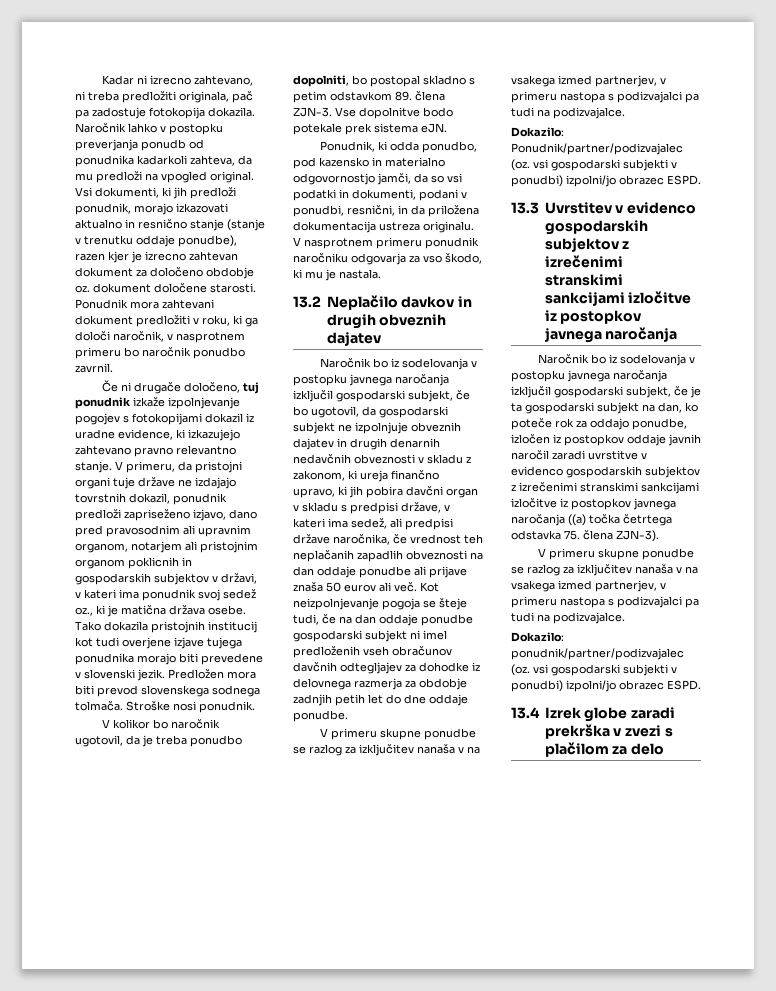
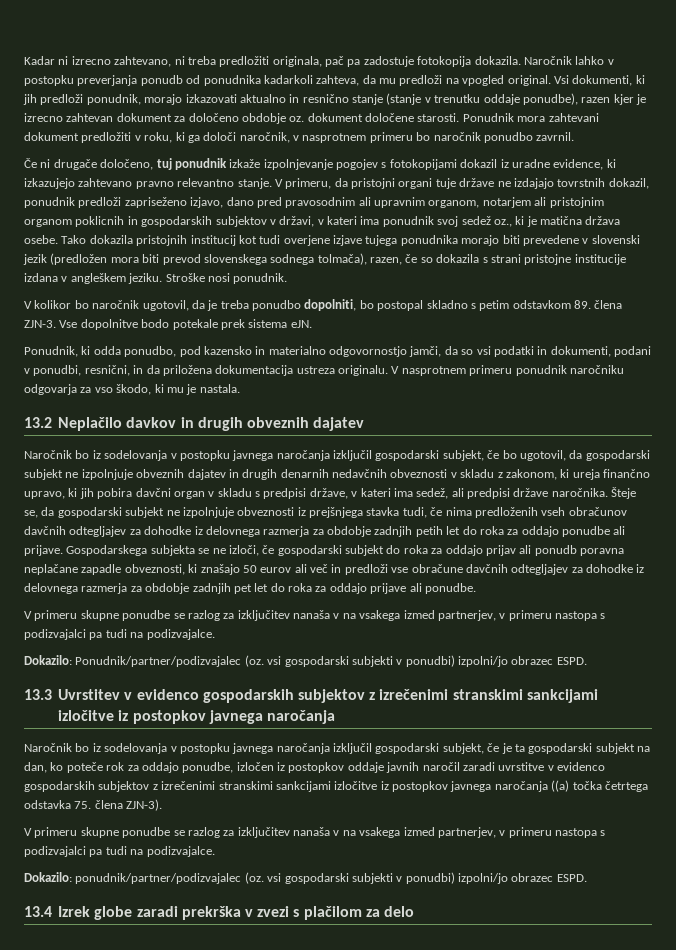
- Tako dokazila pristojnih institucij kot tudi overjene izjave tujega ponudnika morajo biti prevedene v slovenski jezik. Predložen mora biti prevod slovenskega sodnega tolmača.
+ Tako dokazila pristojnih institucij kot tudi overjene izjave tujega ponudnika morajo biti prevedene v slovenski jezik (predložen mora biti prevod slovenskega sodnega tolmača), razen, če so dokazila s strani pristojne institucije izdana v angleškem jeziku.
- Naročnik bo iz sodelovanja v postopku javnega naročanja izključil gospodarski subjekt, če bo ugotovil, da gospodarski subjekt ne izpolnjuje obveznih dajatev in drugih denarnih nedavčnih obveznosti v skladu z zakonom, ki ureja finančno upravo, ki jih pobira davčni organ v skladu s predpisi države, v kateri ima sedež, ali predpisi države naročnika, če vrednost teh neplačanih zapadlih obveznosti na dan oddaje ponudbe ali prijave znaša 50 eurov ali več. Kot neizpolnjevanje pogoja se šteje tudi, če na dan oddaje ponudbe gospodarski subjekt ni imel predloženih vseh obračunov davčnih odtegljajev za dohodke iz delovnega razmerja za obdobje zadnjih petih let do dne oddaje ponudbe.
+ Naročnik bo iz sodelovanja v postopku javnega naročanja izključil gospodarski subjekt, če bo ugotovil, da gospodarski subjekt ne izpolnjuje obveznih dajatev in drugih denarnih nedavčnih obveznosti v skladu z zakonom, ki ureja finančno upravo, ki jih pobira davčni organ v skladu s predpisi države, v kateri ima sedež, ali predpisi države naročnika. Šteje se, da gospodarski subjekt ne izpolnjuje obveznosti iz prejšnjega stavka tudi, če nima predloženih vseh obračunov davčnih odtegljajev za dohodke iz delovnega razmerja za obdobje zadnjih petih let do roka za oddajo ponudbe ali prijave. Gospodarskega subjekta se ne izloči, če gospodarski subjekt do roka za oddajo prijav ali ponudb poravna neplačane zapadle obveznosti, ki znašajo 50 eurov ali več in predloži vse obračune davčnih odtegljajev za dohodke iz delovnega razmerja za obdobje zadnjih pet let do roka za oddajo prijave ali ponudbe.

